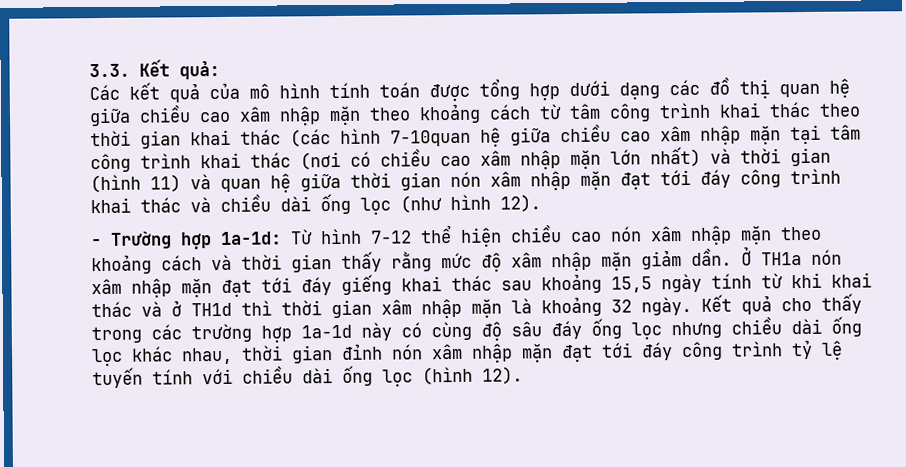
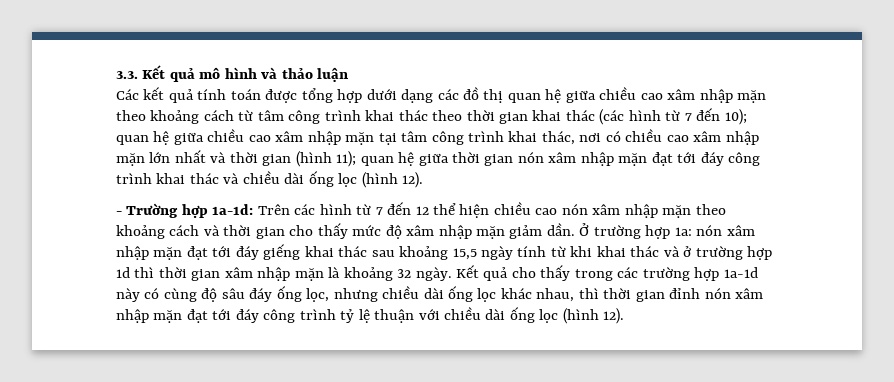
- 3.3. Kết quả:
+ 3.3. Kết quả mô hình và thảo luận
- Các kết quả của mô hình tính toán được tổng hợp dưới dạng các đồ thị quan hệ giữa chiều cao xâm nhập mặn theo khoảng cách từ tâm công trình khai thác theo thời gian khai thác (các hình 7-10quan hệ giữa chiều cao xâm nhập mặn tại tâm công trình khai thác (nơi có chiều cao xâm nhập mặn lớn nhất) và thời gian (hình 11) và quan hệ giữa thời gian nón xâm nhập mặn đạt tới đáy công trình khai thác và chiều dài ống lọc (như hình 12).
+ Các kết quả tính toán được tổng hợp dưới dạng các đồ thị quan hệ giữa chiều cao xâm nhập mặn theo khoảng cách từ tâm công trình khai thác theo thời gian khai thác (các hình từ 7 đến 10); quan hệ giữa chiều cao xâm nhập mặn tại tâm công trình khai thác, nơi có chiều cao xâm nhập mặn lớn nhất và thời gian (hình 11); quan hệ giữa thời gian nón xâm nhập mặn đạt tới đáy công trình khai thác và chiều dài ống lọc (hình 12).
- - Trường hợp 1a-1d: Từ hình 7-12 thể hiện chiều cao nón xâm nhập mặn theo khoảng cách và thời gian thấy rằng mức độ xâm nhập mặn giảm dần.
+ - Trường hợp 1a-1d: Trên các hình từ 7 đến 12 thể hiện chiều cao nón xâm nhập mặn theo khoảng cách và thời gian cho thấy mức độ xâm nhập mặn giảm dần.
- Ở TH1a nón xâm nhập mặn đạt tới đáy giếng khai thác sau khoảng 15,5 ngày tính từ khi khai thác và ở TH1d thì thời gian xâm nhập mặn là khoảng 32 ngày.
+ Ở trường hợp 1a: nón xâm nhập mặn đạt tới đáy giếng khai thác sau khoảng 15,5 ngày tính từ khi khai thác và ở trường hợp 1d thì thời gian xâm nhập mặn là khoảng 32 ngày.
- Kết quả cho thấy trong các trường hợp 1a-1d này có cùng độ sâu đáy ống lọc nhưng chiều dài ống lọc khác nhau, thời gian đỉnh nón xâm nhập mặn đạt tới đáy công trình tỷ lệ tuyến tính với chiều dài ống lọc (hình 12).
+ Kết quả cho thấy trong các trường hợp 1a-1d này có cùng độ sâu đáy ống lọc, nhưng chiều dài ống lọc khác nhau, thì thời gian đỉnh nón xâm nhập mặn đạt tới đáy công trình tỷ lệ thuận với chiều dài ống lọc (hình 12).

